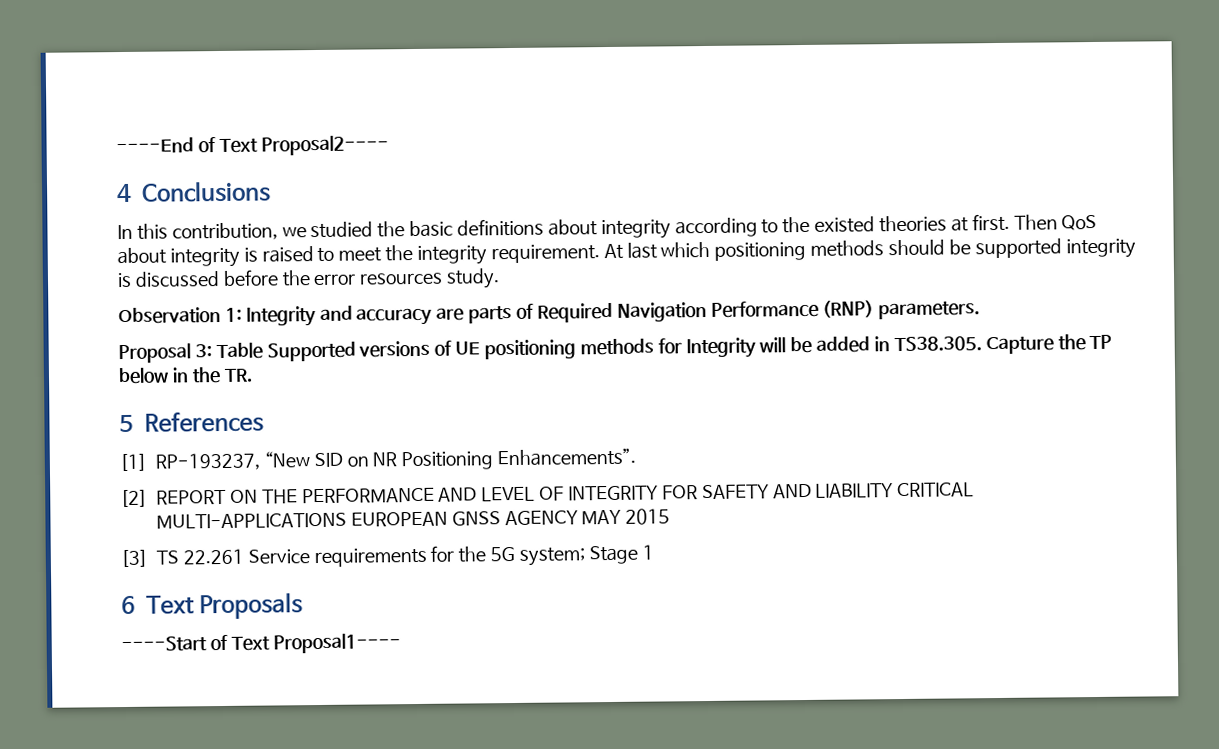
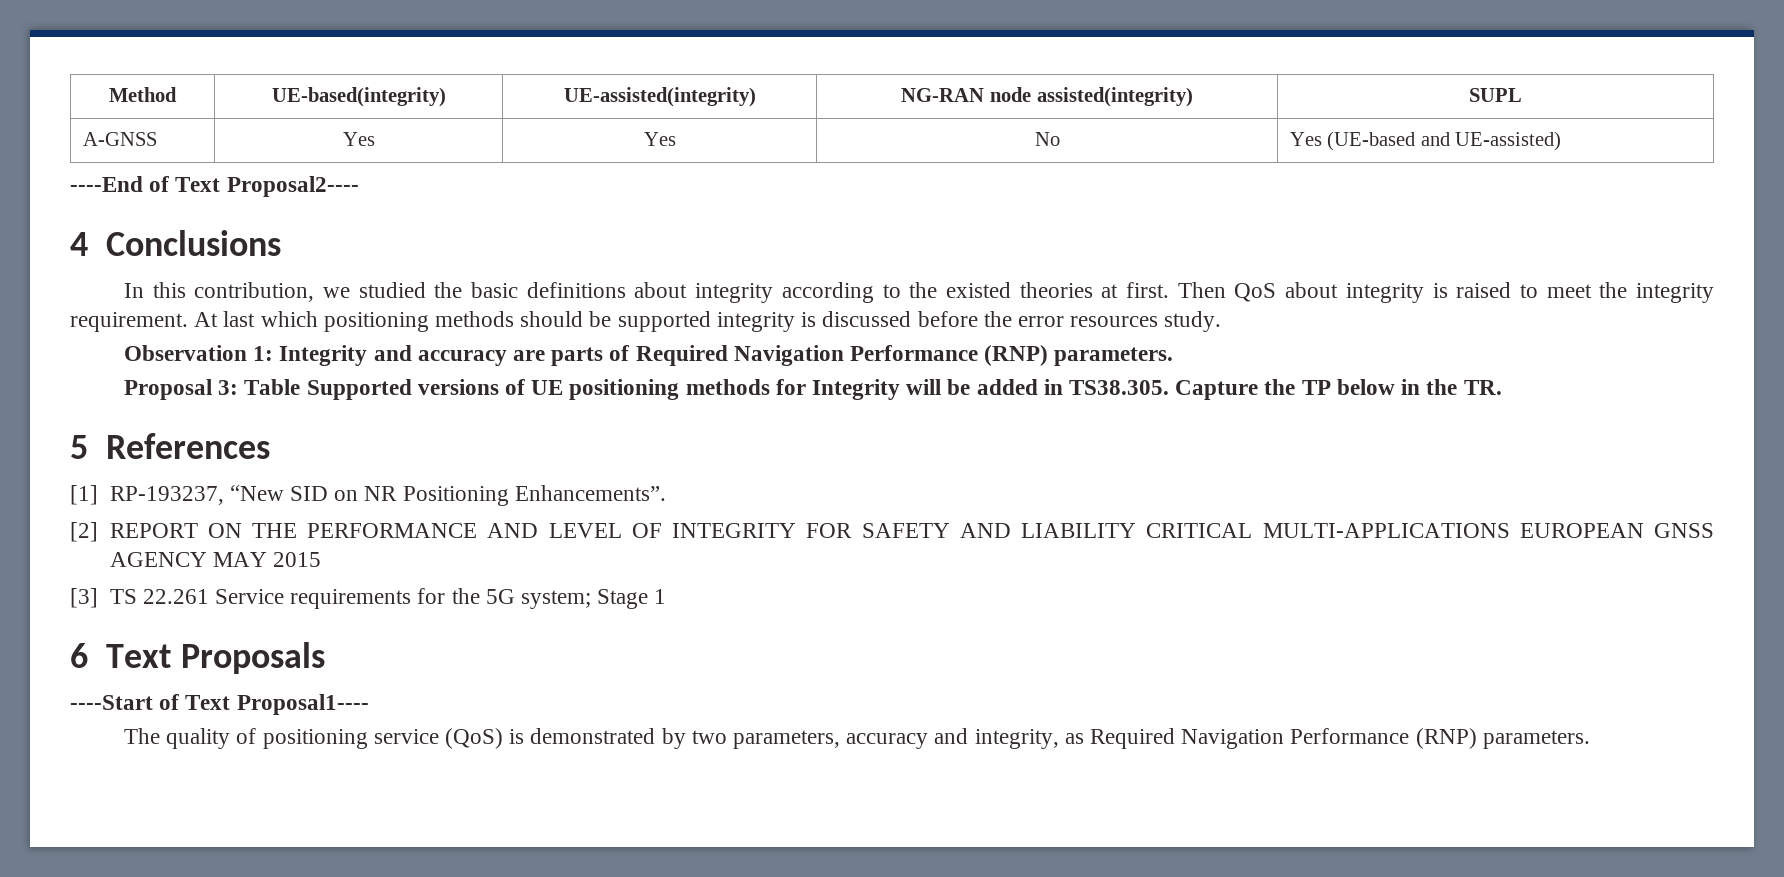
+ Method | UE-based(integrity) | UE-assisted(integrity) | NG-RAN node assisted(integrity) | SUPL
+ A-GNSS | Yes | Yes | No | Yes (UE-based and UE-assisted)
+ The quality of positioning service (QoS) is demonstrated by two parameters, accuracy and integrity, as Required Navigation Performance (RNP) parameters.

